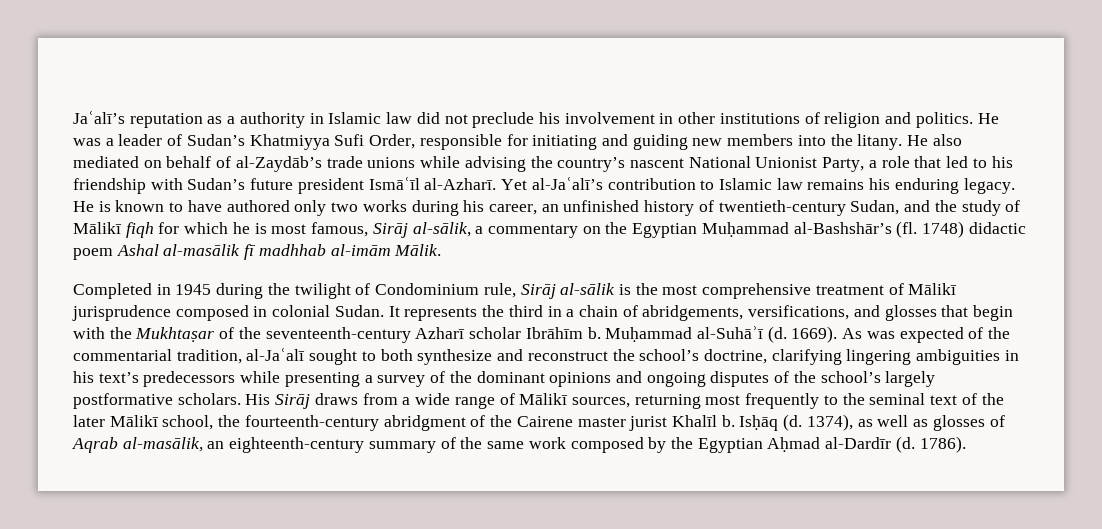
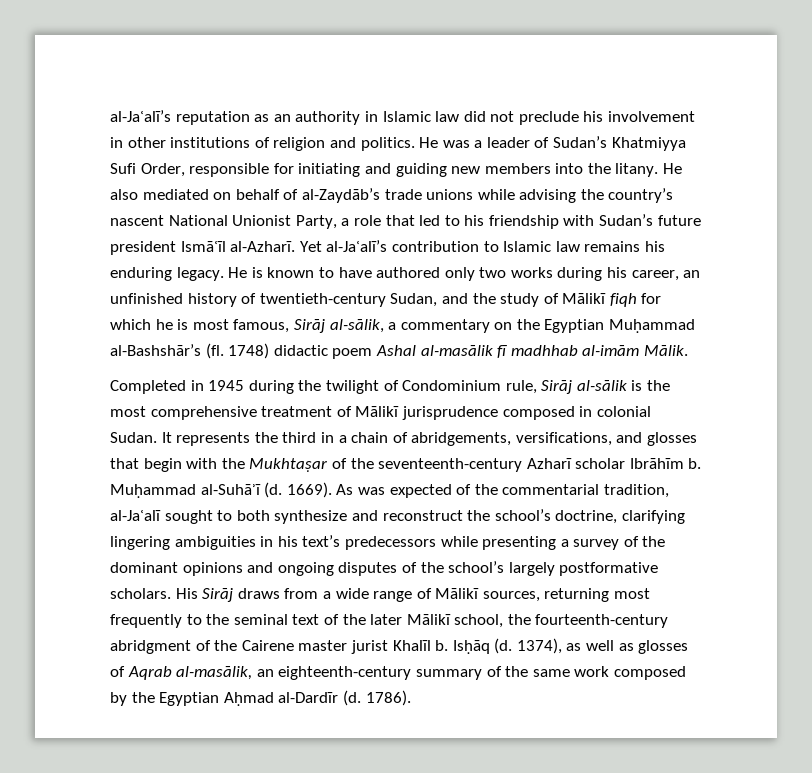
- Jaʿalī’s reputation as a authority in Islamic law did not preclude his involvement in other institutions of religion and politics.
+ al-Jaʿalī’s reputation as an authority in Islamic law did not preclude his involvement in other institutions of religion and politics.

